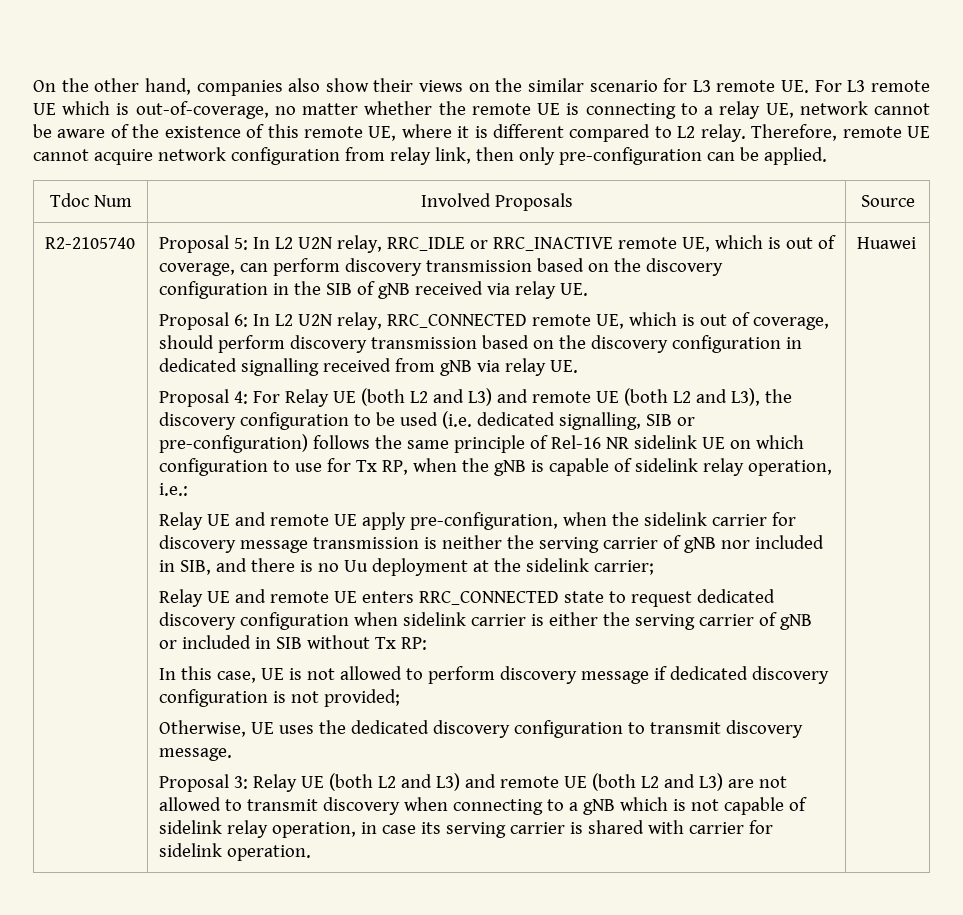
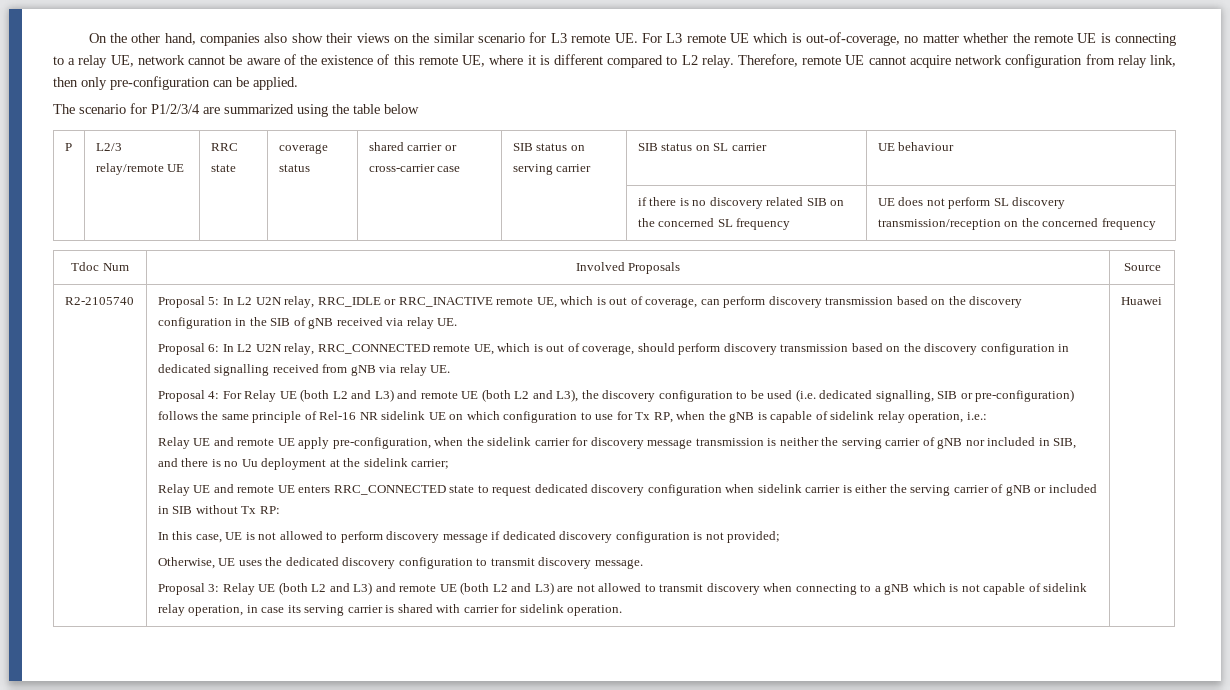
+ The scenario for P1/2/3/4 are summarized using the table below
+ P | L2/3 relay/remote UE | RRC state | coverage status | shared carrier or cross-carrier case | SIB status on serving carrier | SIB status on SL carrier | UE behaviour
+ | | | | | | if there is no discovery related SIB on the concerned SL frequency | UE does not perform SL discovery transmission/reception on the concerned frequency

